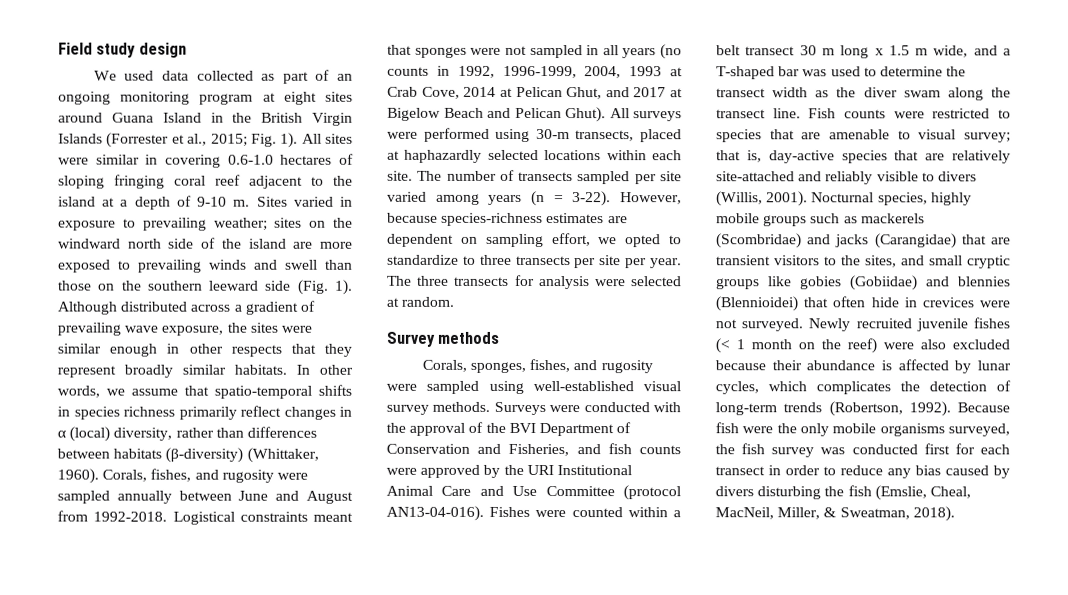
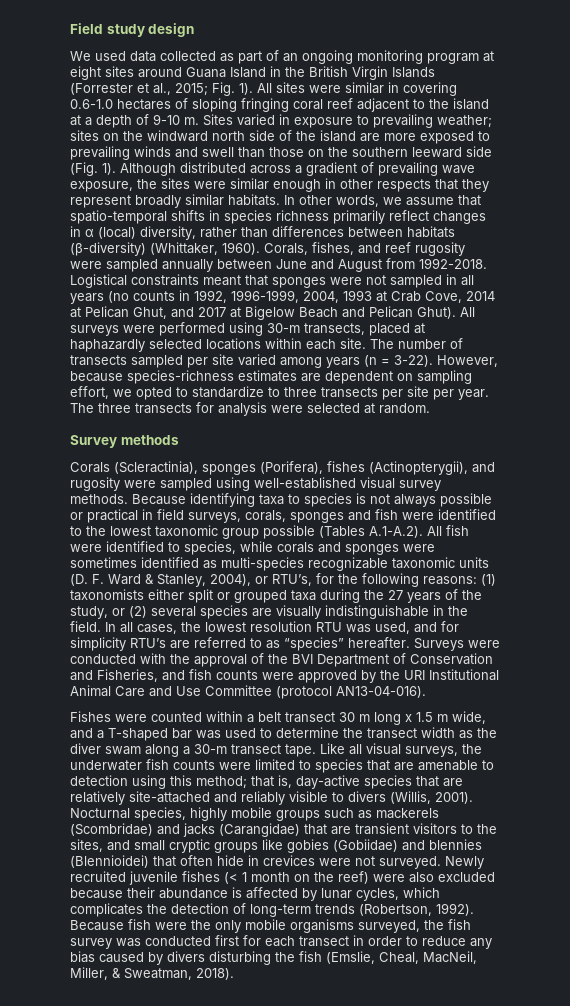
- Corals, fishes, and rugosity were sampled annually between June and August from 1992-2018.
+ Corals, fishes, and reef rugosity were sampled annually between June and August from 1992-2018.
- Corals, sponges, fishes, and rugosity were sampled using well-established visual survey methods.
+ Corals (Scleractinia), sponges (Porifera), fishes (Actinopterygii), and rugosity were sampled using well-established visual survey methods.
+ Because identifying taxa to species is not always possible or practical in field surveys, corals, sponges and fish were identified to the lowest taxonomic group possible (Tables A.1-A.2). All fish were identified to species, while corals and sponges were sometimes identified as multi-species recognizable taxonomic units (D. F. Ward & Stanley, 2004), or RTU’s, for the following reasons: (1) taxonomists either split or grouped taxa during the 27 years of the study, or (2) several species are visually indistinguishable in the field. In all cases, the lowest resolution RTU was used, and for simplicity RTU’s are referred to as “species” hereafter.
- Surveys were conducted with the approval of the BVI Department of Conservation and Fisheries, and fish counts were approved by the URI Institutional Animal Care and Use Committee (protocol AN13-04-016). Fishes were counted within a belt transect 30 m long x 1.5 m wide, and a T-shaped bar was used to determine the transect width as the diver swam along the transect line. Fish counts were restricted to species that are amenable to visual survey;
+ Surveys were conducted with the approval of the BVI Department of Conservation and Fisheries, and fish counts were approved by the URI Institutional Animal Care and Use Committee (protocol AN13-04-016).
+ Fishes were counted within a belt transect 30 m long x 1.5 m wide, and a T-shaped bar was used to determine the transect width as the diver swam along a 30-m transect tape. Like all visual surveys, the underwater fish counts were limited to species that are amenable to detection using this method;

